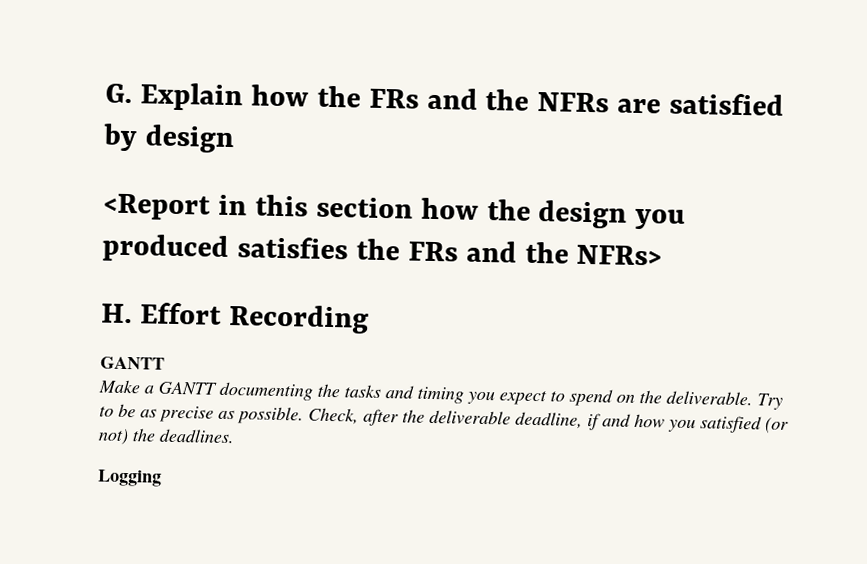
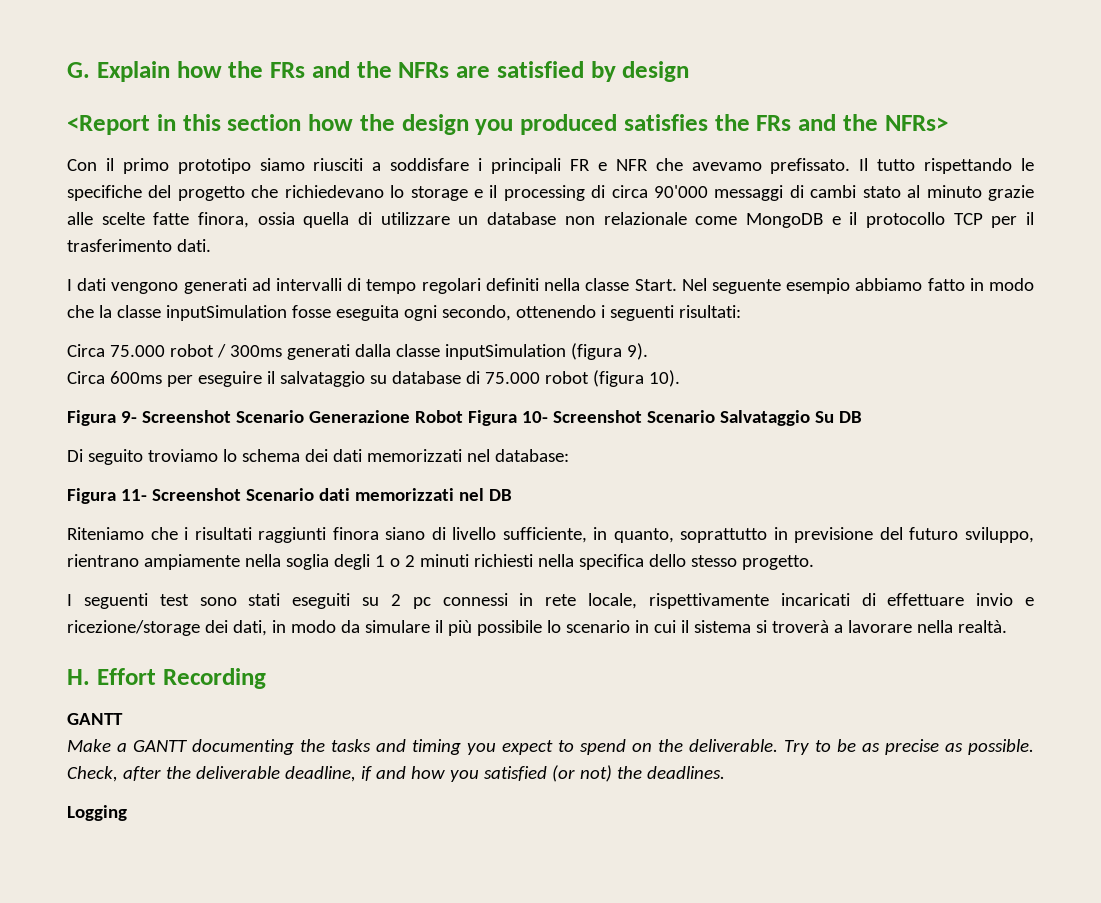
+ Con il primo prototipo siamo riusciti a soddisfare i principali FR e NFR che avevamo prefissato. Il tutto rispettando le specifiche del progetto che richiedevano lo storage e il processing di circa 90'000 messaggi di cambi stato al minuto grazie alle scelte fatte finora, ossia quella di utilizzare un database non relazionale come MongoDB e il protocollo TCP per il trasferimento dati.
+ I dati vengono generati ad intervalli di tempo regolari definiti nella classe Start. Nel seguente esempio abbiamo fatto in modo che la classe inputSimulation fosse eseguita ogni secondo, ottenendo i seguenti risultati:
+ Circa 75.000 robot / 300ms generati dalla classe inputSimulation (figura 9).
+ Circa 600ms per eseguire il salvataggio su database di 75.000 robot (figura 10).
+ Figura 9- Screenshot Scenario Generazione Robot Figura 10- Screenshot Scenario Salvataggio Su DB
+ Di seguito troviamo lo schema dei dati memorizzati nel database:
+ Figura 11- Screenshot Scenario dati memorizzati nel DB
+ Riteniamo che i risultati raggiunti finora siano di livello sufficiente, in quanto, soprattutto in previsione del futuro sviluppo, rientrano ampiamente nella soglia degli 1 o 2 minuti richiesti nella specifica dello stesso progetto.
+ I seguenti test sono stati eseguiti su 2 pc connessi in rete locale, rispettivamente incaricati di effettuare invio e ricezione/storage dei dati, in modo da simulare il più possibile lo scenario in cui il sistema si troverà a lavorare nella realtà.

